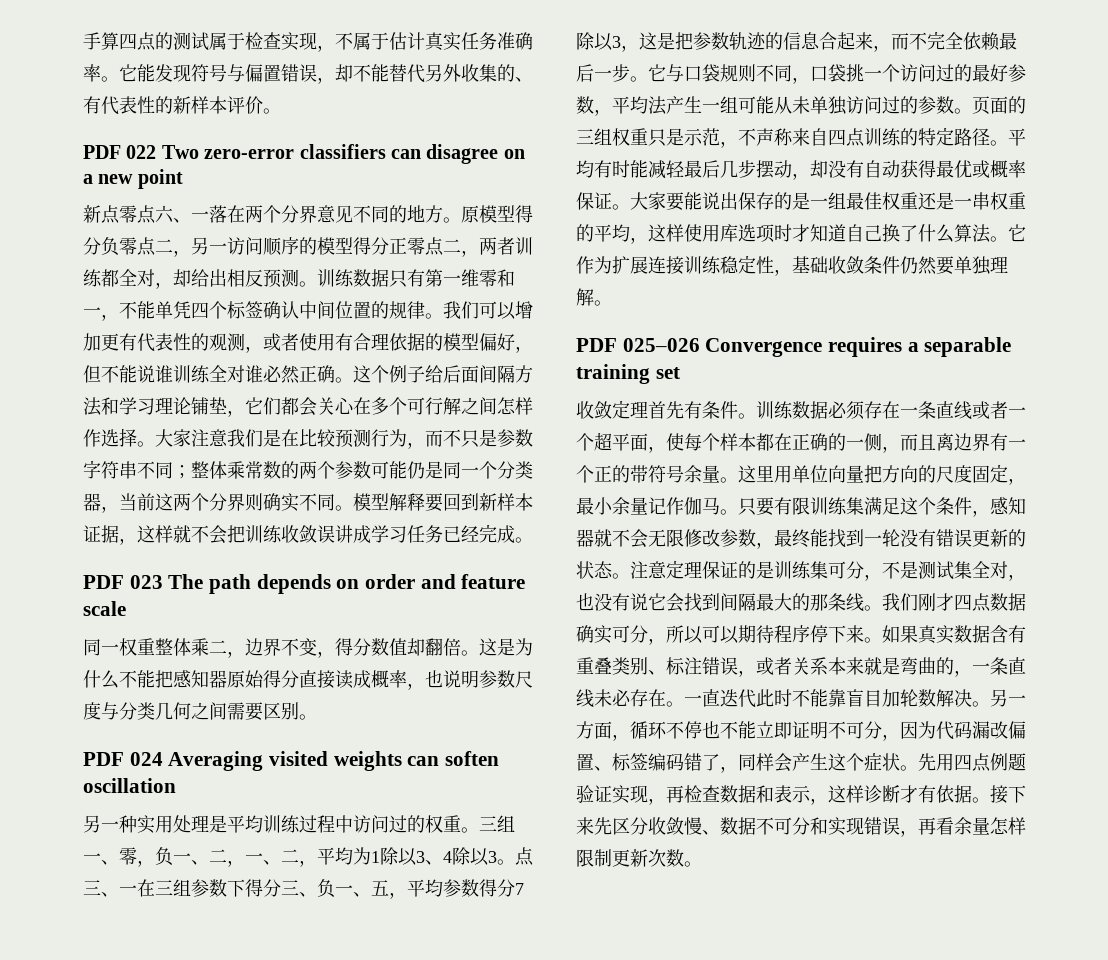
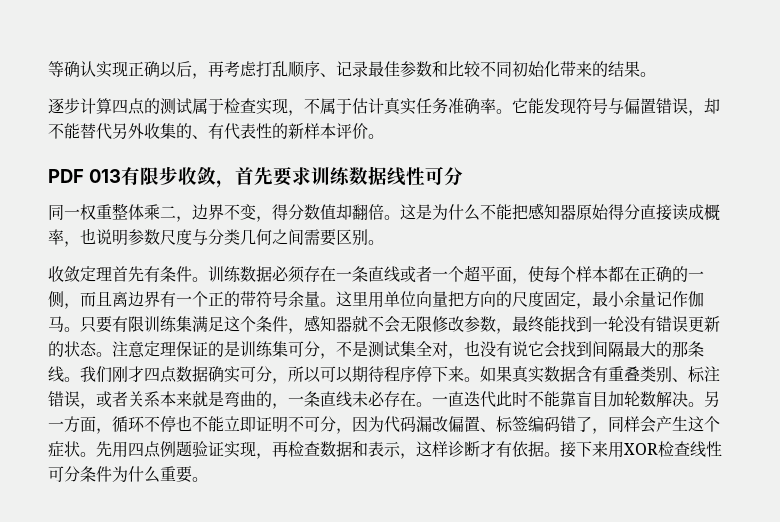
- 手算四点的测试属于检查实现，不属于估计真实任务准确率。
+ 等确认实现正确以后，再考虑打乱顺序、记录最佳参数和比较不同初始化带来的结果。
+ 逐步计算四点的测试属于检查实现，不属于估计真实任务准确率。
- PDF 022 Two zero-error classifiers can disagree on a new point
- 新点零点六、一落在两个分界意见不同的地方。原模型得分负零点二，另一访问顺序的模型得分正零点二，两者训练都全对，却给出相反预测。训练数据只有第一维零和一，不能单凭四个标签确认中间位置的规律。我们可以增加更有代表性的观测，或者使用有合理依据的模型偏好，但不能说谁训练全对谁必然正确。这个例子给后面间隔方法和学习理论铺垫，它们都会关心在多个可行解之间怎样作选择。大家注意我们是在比较预测行为，而不只是参数字符串不同；整体乘常数的两个参数可能仍是同一个分类器，当前这两个分界则确实不同。模型解释要回到新样本证据，这样就不会把训练收敛误讲成学习任务已经完成。
- PDF 023 The path depends on order and feature scale
+ PDF 013有限步收敛，首先要求训练数据线性可分
- PDF 024 Averaging visited weights can soften oscillation
- 另一种实用处理是平均训练过程中访问过的权重。三组一、零，负一、二，一、二，平均为1除以3、4除以3。点三、一在三组参数下得分三、负一、五，平均参数得分7除以3，这是把参数轨迹的信息合起来，而不完全依赖最后一步。它与口袋规则不同，口袋挑一个访问过的最好参数，平均法产生一组可能从未单独访问过的参数。页面的三组权重只是示范，不声称来自四点训练的特定路径。平均有时能减轻最后几步摆动，却没有自动获得最优或概率保证。大家要能说出保存的是一组最佳权重还是一串权重的平均，这样使用库选项时才知道自己换了什么算法。它作为扩展连接训练稳定性，基础收敛条件仍然要单独理解。
- PDF 025–026 Convergence requires a separable training set
- 接下来先区分收敛慢、数据不可分和实现错误，再看余量怎样限制更新次数。
+ 接下来用XOR检查线性可分条件为什么重要。

